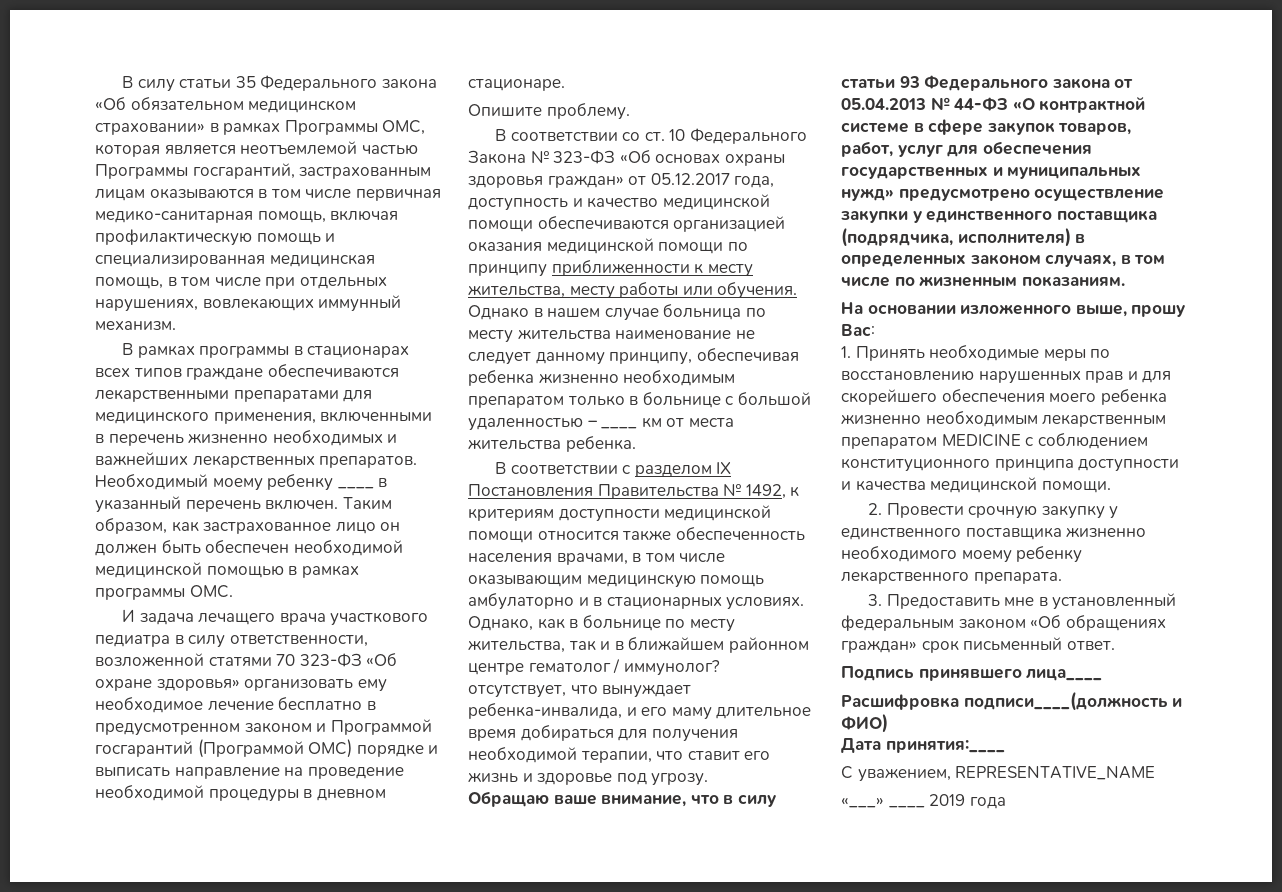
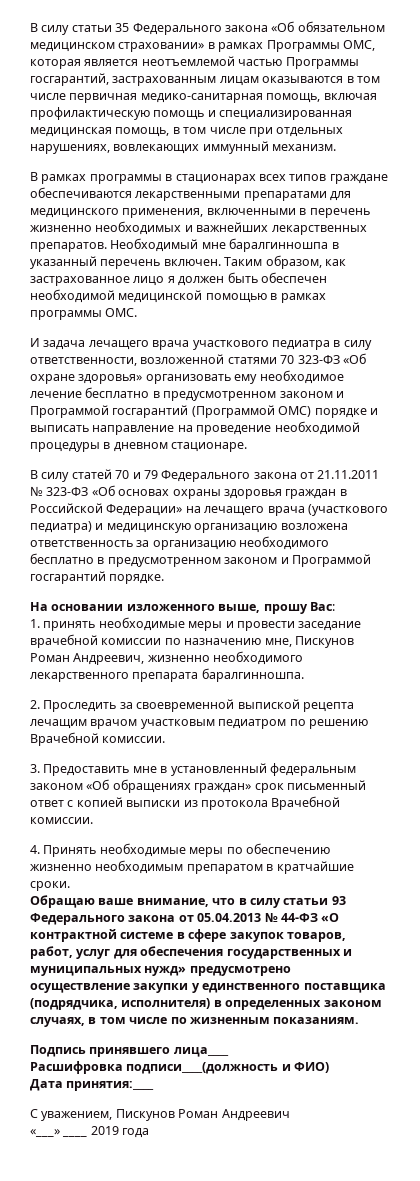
- Необходимый моему ребенку ____ в указанный перечень включен.
+ Необходимый мне баралгинношпа в указанный перечень включен.
- Таким образом, как застрахованное лицо он должен быть обеспечен необходимой медицинской помощью в рамках программы ОМС.
+ Таким образом, как застрахованное лицо я должен быть обеспечен необходимой медицинской помощью в рамках программы ОМС.
- Опишите проблему.
- В соответствии со ст. 10 Федерального Закона № 323-ФЗ «Об основах охраны здоровья граждан» от 05.12.2017 года, доступность и качество медицинской помощи обеспечиваются организацией оказания медицинской помощи по принципу приближенности к месту жительства, месту работы или обучения. Однако в нашем случае больница по месту жительства наименование не следует данному принципу, обеспечивая ребенка жизненно необходимым препаратом только в больнице с большой удаленностью – ____ км от места жительства ребенка.
- В соответствии с разделом IX Постановления Правительства № 1492, к критериям доступности медицинской помощи относится также обеспеченность населения врачами, в том числе оказывающим медицинскую помощь амбулаторно и в стационарных условиях. Однако, как в больнице по месту жительства, так и в ближайшем районном центре гематолог / иммунолог? отсутствует, что вынуждает ребенка-инвалида, и его маму длительное время добираться для получения необходимой терапии, что ставит его жизнь и здоровье под угрозу.
+ В силу статей 70 и 79 Федерального закона от 21.11.2011 № 323-ФЗ «Об основах охраны здоровья граждан в Российской Федерации» на лечащего врача (участкового педиатра) и медицинскую организацию возложена ответственность за организацию необходимого бесплатно в предусмотренном законом и Программой госгарантий порядке.
+ На основании изложенного выше, прошу Вас:
+ 1. принять необходимые меры и провести заседание врачебной комиссии по назначению мне, Пискунов Роман Андреевич, жизненно необходимого лекарственного препарата баралгинношпа.
+ 2. Проследить за своевременной выпиской рецепта лечащим врачом участковым педиатром по решению Врачебной комиссии.
+ 3. Предоставить мне в установленный федеральным законом «Об обращениях граждан» срок письменный ответ с копией выписки из протокола Врачебной комиссии.
+ 4. Принять необходимые меры по обеспечению жизненно необходимым препаратом в кратчайшие сроки.
- На основании изложенного выше, прошу Вас:
- 1. Принять необходимые меры по восстановлению нарушенных прав и для скорейшего обеспечения моего ребенка жизненно необходимым лекарственным препаратом MEDICINE с соблюдением конституционного принципа доступности и качества медицинской помощи.
- 2. Провести срочную закупку у единственного поставщика жизненно необходимого моему ребенку лекарственного препарата.
- 3. Предоставить мне в установленный федеральным законом «Об обращениях граждан» срок письменный ответ.
- С уважением, REPRESENTATIVE_NAME
+ С уважением, Пискунов Роман Андреевич

